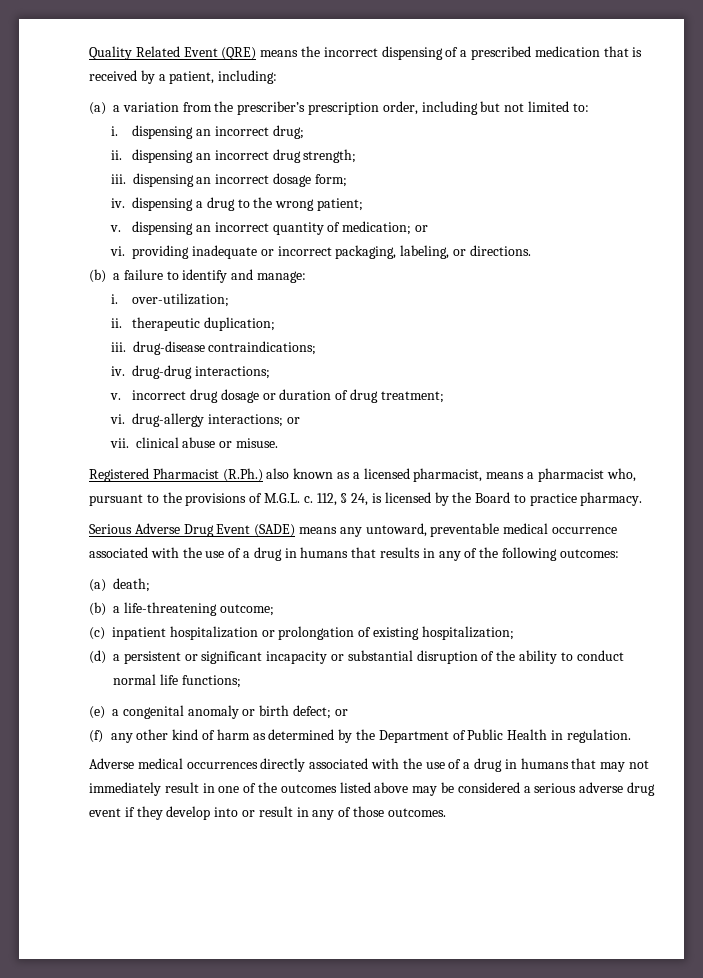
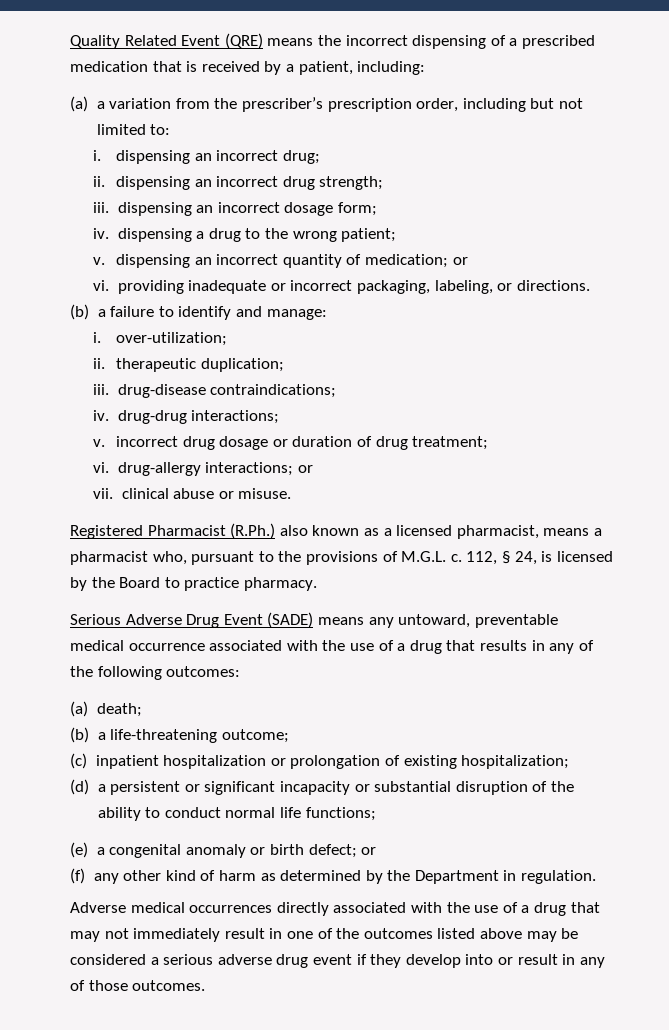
- Serious Adverse Drug Event (SADE) means any untoward, preventable medical occurrence associated with the use of a drug in humans that results in any of the following outcomes:
+ Serious Adverse Drug Event (SADE) means any untoward, preventable medical occurrence associated with the use of a drug that results in any of the following outcomes:
- (f) any other kind of harm as determined by the Department of Public Health in regulation.
+ (f) any other kind of harm as determined by the Department in regulation.
- Adverse medical occurrences directly associated with the use of a drug in humans that may not immediately result in one of the outcomes listed above may be considered a serious adverse drug event if they develop into or result in any of those outcomes.
+ Adverse medical occurrences directly associated with the use of a drug that may not immediately result in one of the outcomes listed above may be considered a serious adverse drug event if they develop into or result in any of those outcomes.

